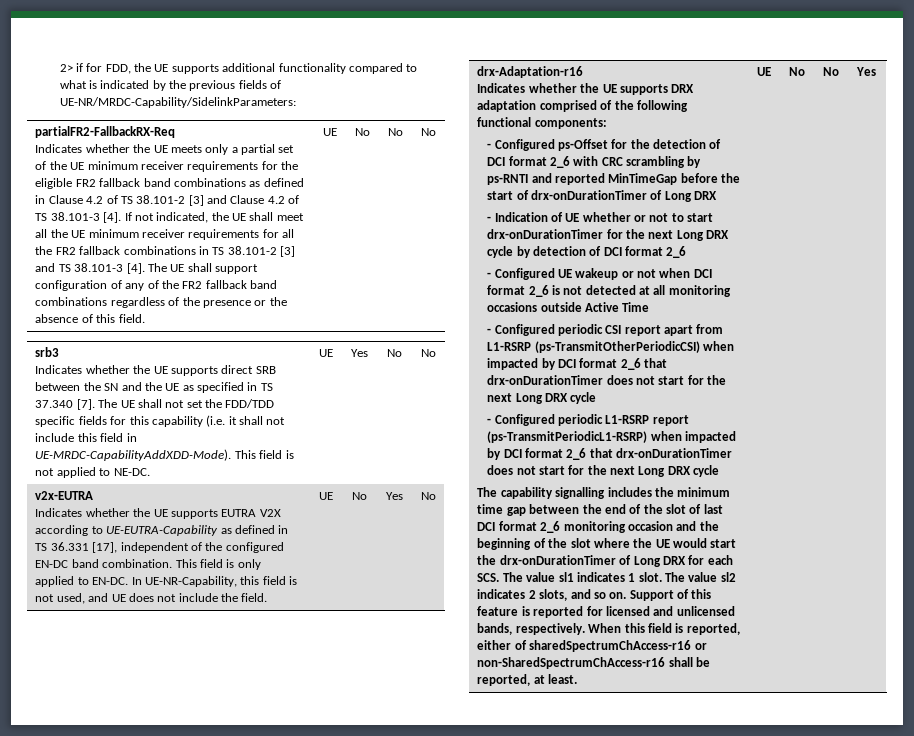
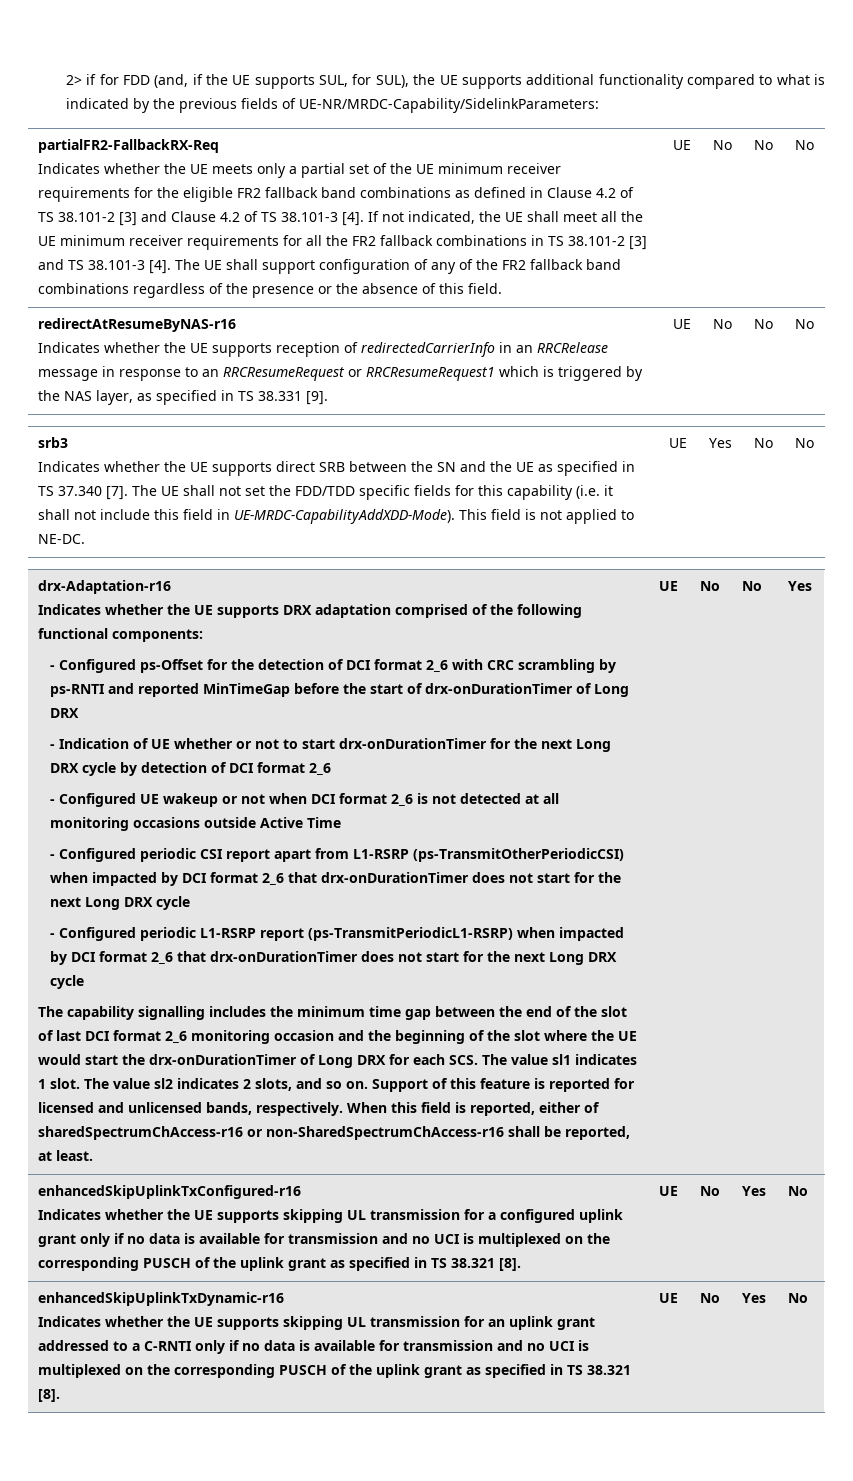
- 2> if for FDD, the UE supports additional functionality compared to what is indicated by the previous fields of UE-NR/MRDC-Capability/SidelinkParameters:
+ 2> if for FDD (and, if the UE supports SUL, for SUL), the UE supports additional functionality compared to what is indicated by the previous fields of UE-NR/MRDC-Capability/SidelinkParameters:
+ redirectAtResumeByNAS-r16
+ Indicates whether the UE supports reception of redirectedCarrierInfo in an RRCRelease message in response to an RRCResumeRequest or RRCResumeRequest1 which is triggered by the NAS layer, as specified in TS 38.331 [9]. | UE | No | No | No
- v2x-EUTRA
- Indicates whether the UE supports EUTRA V2X according to UE-EUTRA-Capability as defined in TS 36.331 [17], independent of the configured EN-DC band combination. This field is only applied to EN-DC. In UE-NR-Capability, this field is not used, and UE does not include the field. | UE | No | Yes | No
+ enhancedSkipUplinkTxConfigured-r16
+ Indicates whether the UE supports skipping UL transmission for a configured uplink grant only if no data is available for transmission and no UCI is multiplexed on the corresponding PUSCH of the uplink grant as specified in TS 38.321 [8]. | UE | No | Yes | No
+ enhancedSkipUplinkTxDynamic-r16
+ Indicates whether the UE supports skipping UL transmission for an uplink grant addressed to a C-RNTI only if no data is available for transmission and no UCI is multiplexed on the corresponding PUSCH of the uplink grant as specified in TS 38.321 [8]. | UE | No | Yes | No

